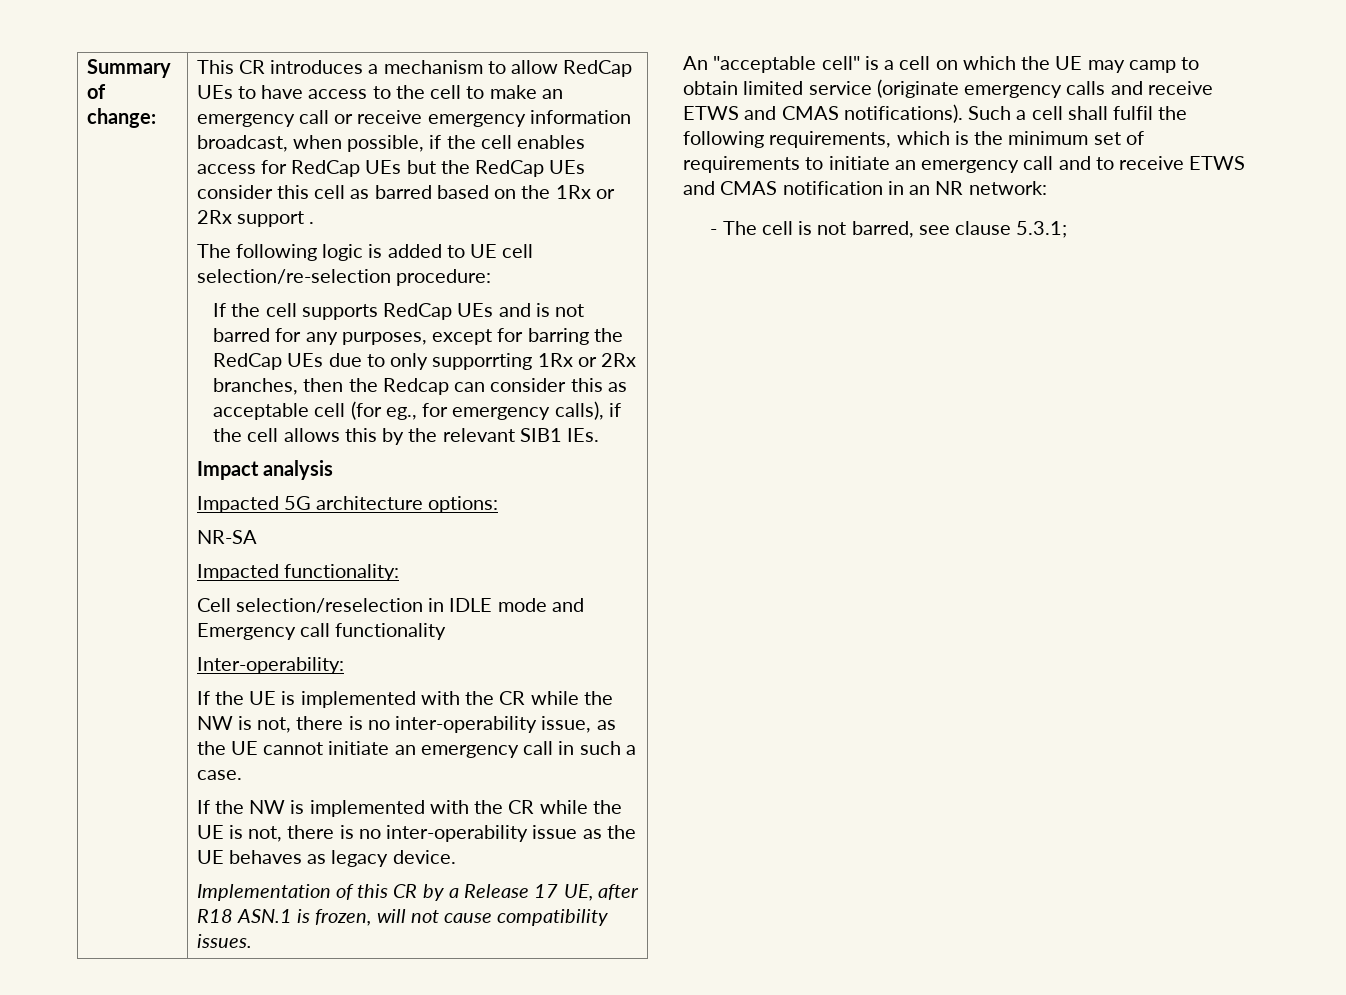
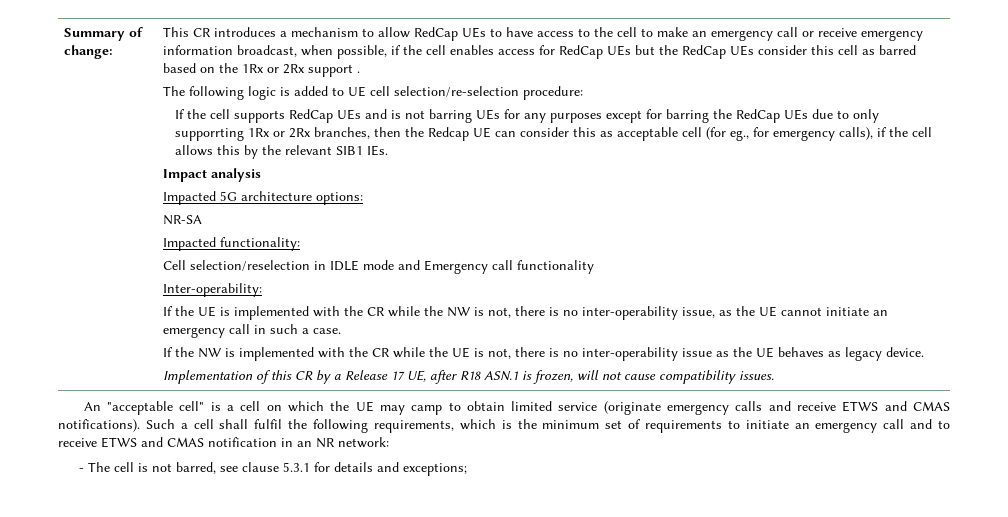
- If the cell supports RedCap UEs and is not barred for any purposes, except for barring the RedCap UEs due to only supporrting 1Rx or 2Rx branches, then the Redcap can consider this as acceptable cell (for eg., for emergency calls), if the cell allows this by the relevant SIB1 IEs.
+ If the cell supports RedCap UEs and is not barring UEs for any purposes except for barring the RedCap UEs due to only supporrting 1Rx or 2Rx branches, then the Redcap UE can consider this as acceptable cell (for eg., for emergency calls), if the cell allows this by the relevant SIB1 IEs.
- - The cell is not barred, see clause 5.3.1;
+ - The cell is not barred, see clause 5.3.1 for details and exceptions;

